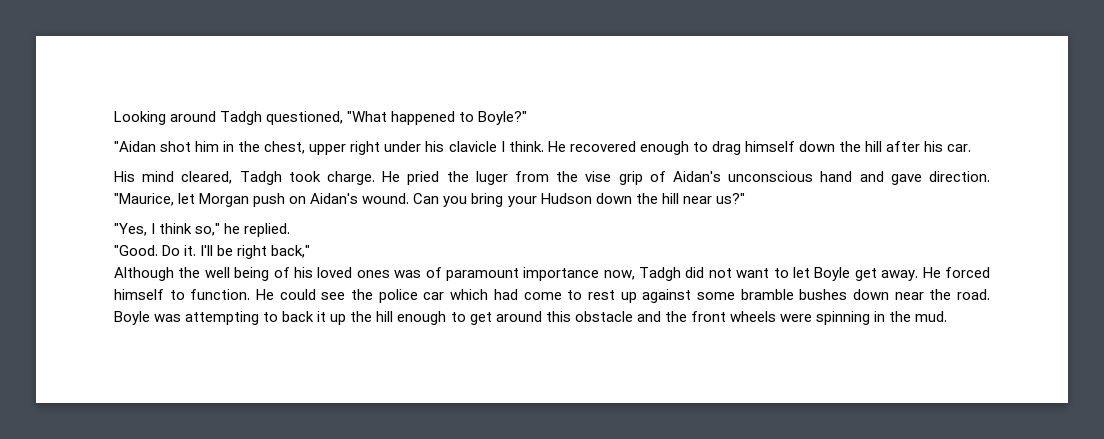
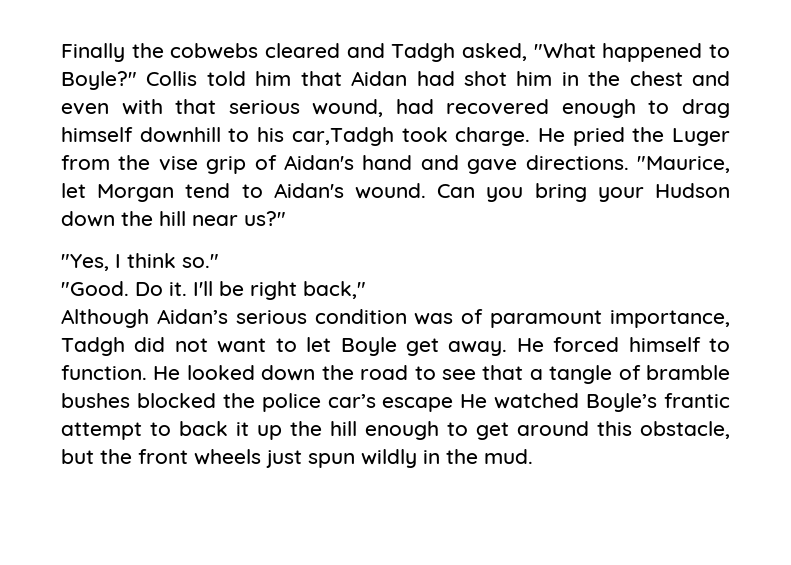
- Looking around Tadgh questioned, "What happened to Boyle?"
- "Aidan shot him in the chest, upper right under his clavicle I think. He recovered enough to drag himself down the hill after his car.
- His mind cleared, Tadgh took charge.
+ Finally the cobwebs cleared and Tadgh asked, "What happened to Boyle?" Collis told him that Aidan had shot him in the chest and even with that serious wound, had recovered enough to drag himself downhill to his car,Tadgh took charge.
- He pried the luger from the vise grip of Aidan's unconscious hand and gave direction.
+ He pried the Luger from the vise grip of Aidan's hand and gave directions.
- "Maurice, let Morgan push on Aidan's wound.
+ "Maurice, let Morgan tend to Aidan's wound.
- "Yes, I think so," he replied.
+ "Yes, I think so."
- Although the well being of his loved ones was of paramount importance now, Tadgh did not want to let Boyle get away.
+ Although Aidan’s serious condition was of paramount importance, Tadgh did not want to let Boyle get away.
- He could see the police car which had come to rest up against some bramble bushes down near the road. Boyle was attempting to back it up the hill enough to get around this obstacle and the front wheels were spinning in the mud.
+ He looked down the road to see that a tangle of bramble bushes blocked the police car’s escape He watched Boyle’s frantic attempt to back it up the hill enough to get around this obstacle, but the front wheels just spun wildly in the mud.

